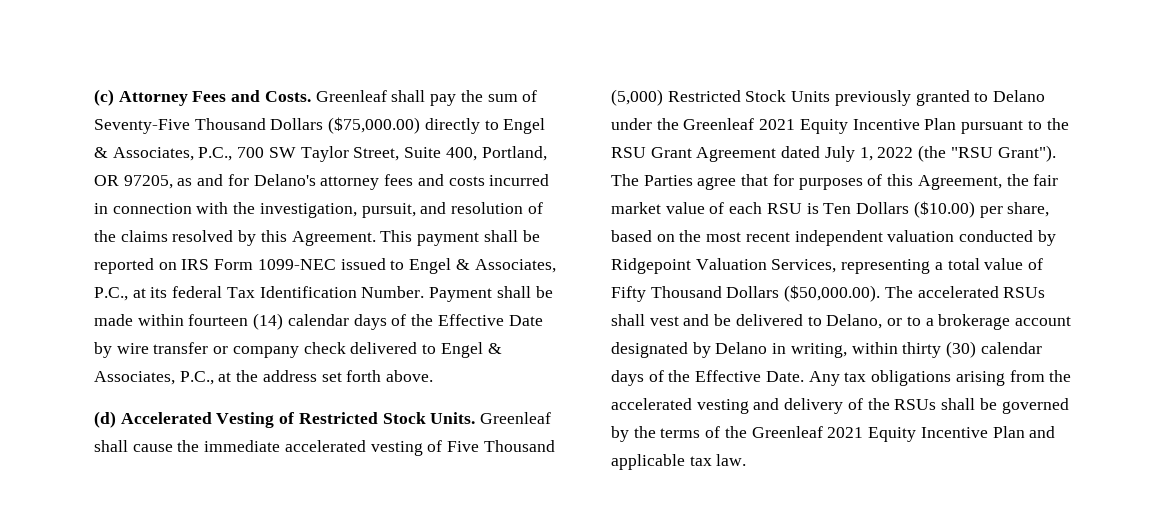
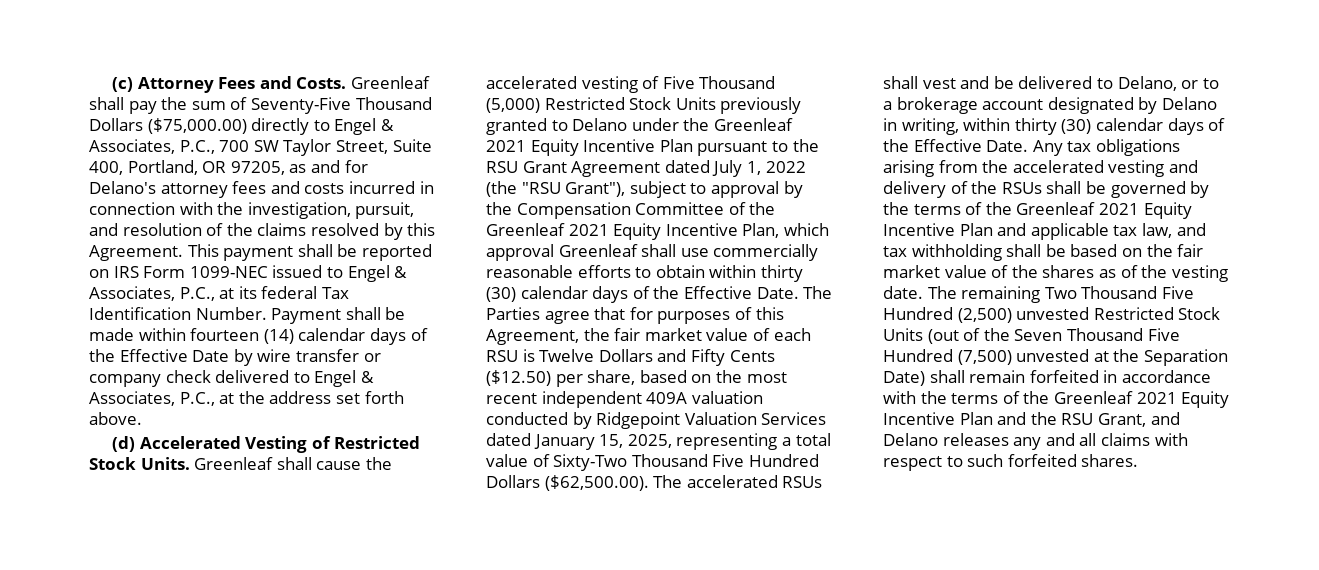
- Greenleaf shall cause the immediate accelerated vesting of Five Thousand (5,000) Restricted Stock Units previously granted to Delano under the Greenleaf 2021 Equity Incentive Plan pursuant to the RSU Grant Agreement dated July 1, 2022 (the "RSU Grant").
+ Greenleaf shall cause the accelerated vesting of Five Thousand (5,000) Restricted Stock Units previously granted to Delano under the Greenleaf 2021 Equity Incentive Plan pursuant to the RSU Grant Agreement dated July 1, 2022 (the "RSU Grant"), subject to approval by the Compensation Committee of the Greenleaf 2021 Equity Incentive Plan, which approval Greenleaf shall use commercially reasonable efforts to obtain within thirty (30) calendar days of the Effective Date.
- The Parties agree that for purposes of this Agreement, the fair market value of each RSU is Ten Dollars ($10.00) per share, based on the most recent independent valuation conducted by Ridgepoint Valuation Services, representing a total value of Fifty Thousand Dollars ($50,000.00). The accelerated RSUs shall vest and be delivered to Delano, or to a brokerage account designated by Delano in writing, within thirty (30) calendar days of the Effective Date.
+ The Parties agree that for purposes of this Agreement, the fair market value of each RSU is Twelve Dollars and Fifty Cents ($12.50) per share, based on the most recent independent 409A valuation conducted by Ridgepoint Valuation Services dated January 15, 2025, representing a total value of Sixty-Two Thousand Five Hundred Dollars ($62,500.00). The accelerated RSUs shall vest and be delivered to Delano, or to a brokerage account designated by Delano in writing, within thirty (30) calendar days of the Effective Date.
- Any tax obligations arising from the accelerated vesting and delivery of the RSUs shall be governed by the terms of the Greenleaf 2021 Equity Incentive Plan and applicable tax law.
+ Any tax obligations arising from the accelerated vesting and delivery of the RSUs shall be governed by the terms of the Greenleaf 2021 Equity Incentive Plan and applicable tax law, and tax withholding shall be based on the fair market value of the shares as of the vesting date. The remaining Two Thousand Five Hundred (2,500) unvested Restricted Stock Units (out of the Seven Thousand Five Hundred (7,500) unvested at the Separation Date) shall remain forfeited in accordance with the terms of the Greenleaf 2021 Equity Incentive Plan and the RSU Grant, and Delano releases any and all claims with respect to such forfeited shares.

